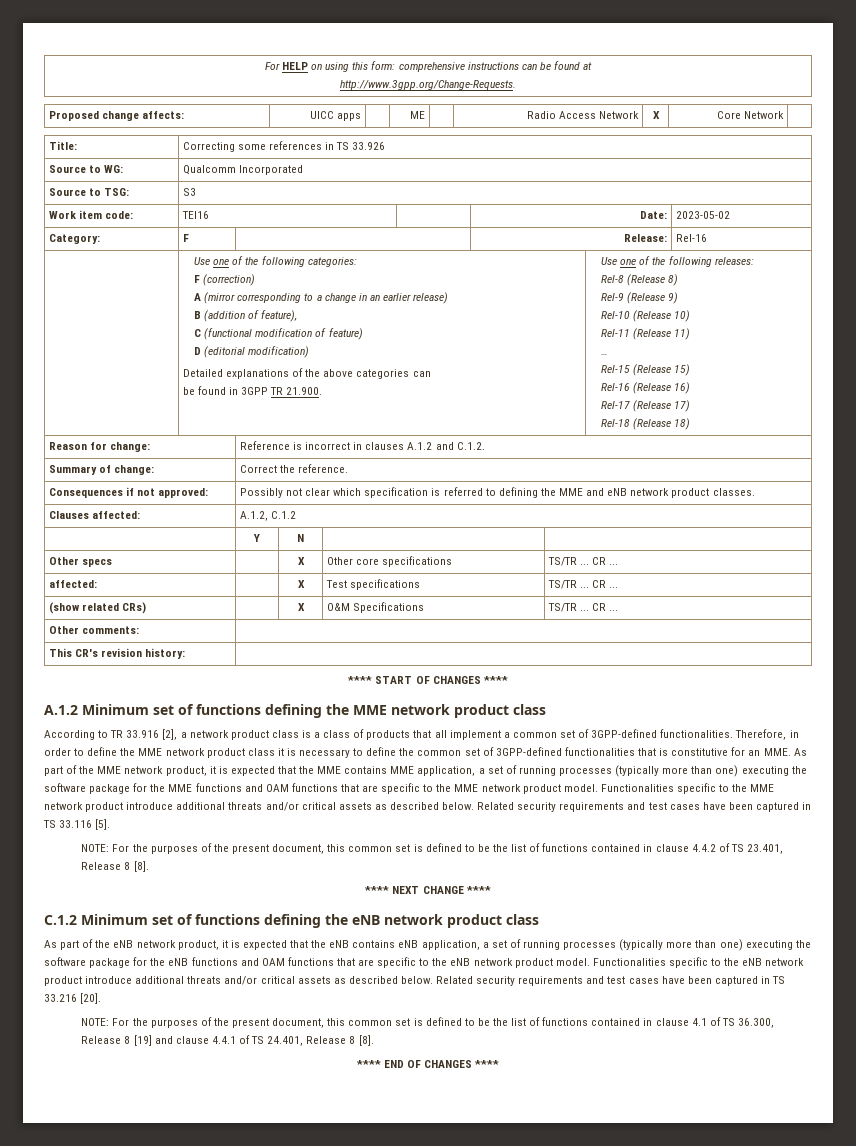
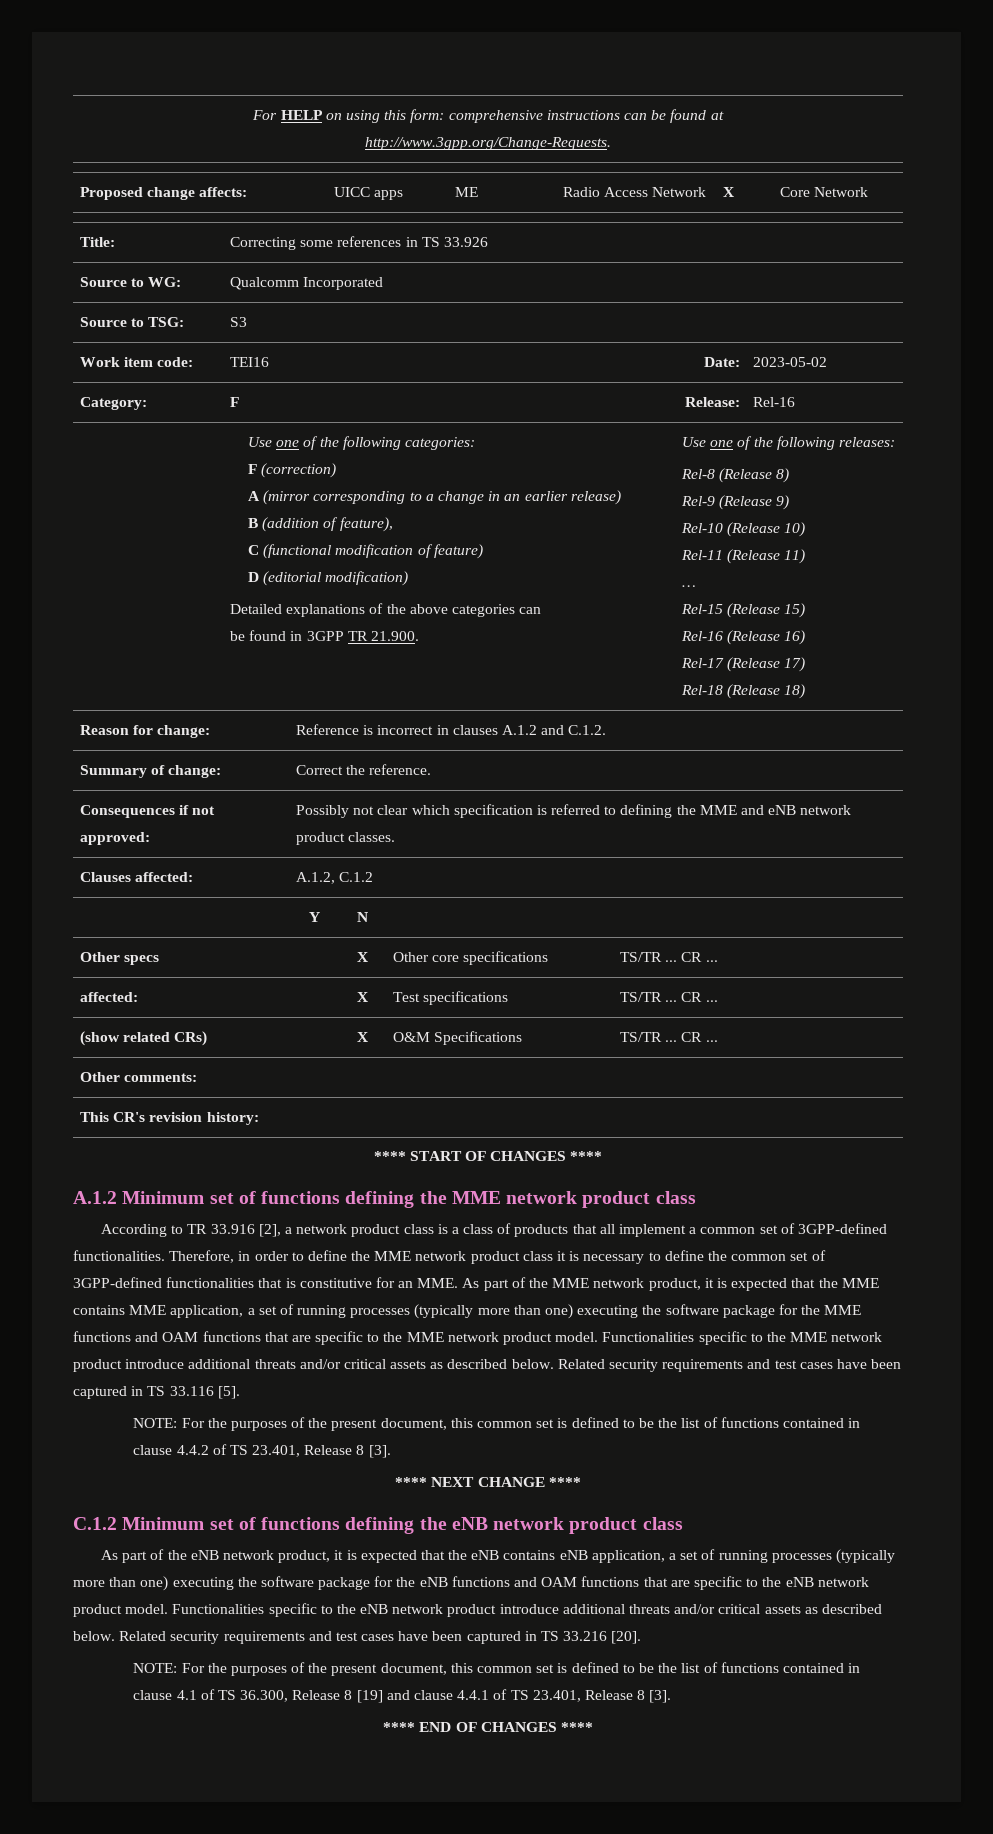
- NOTE: For the purposes of the present document, this common set is defined to be the list of functions contained in clause 4.4.2 of TS 23.401, Release 8 [8].
+ NOTE: For the purposes of the present document, this common set is defined to be the list of functions contained in clause 4.4.2 of TS 23.401, Release 8 [3].
- NOTE: For the purposes of the present document, this common set is defined to be the list of functions contained in clause 4.1 of TS 36.300, Release 8 [19] and clause 4.4.1 of TS 24.401, Release 8 [8].
+ NOTE: For the purposes of the present document, this common set is defined to be the list of functions contained in clause 4.1 of TS 36.300, Release 8 [19] and clause 4.4.1 of TS 23.401, Release 8 [3].

